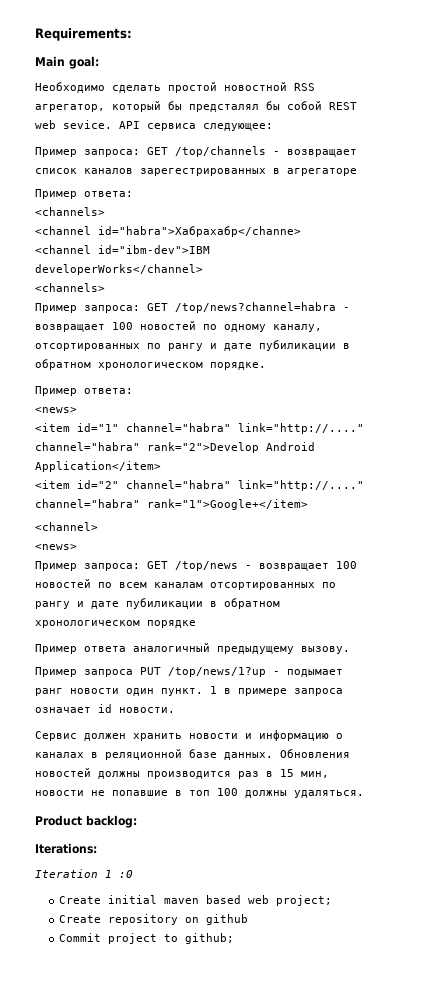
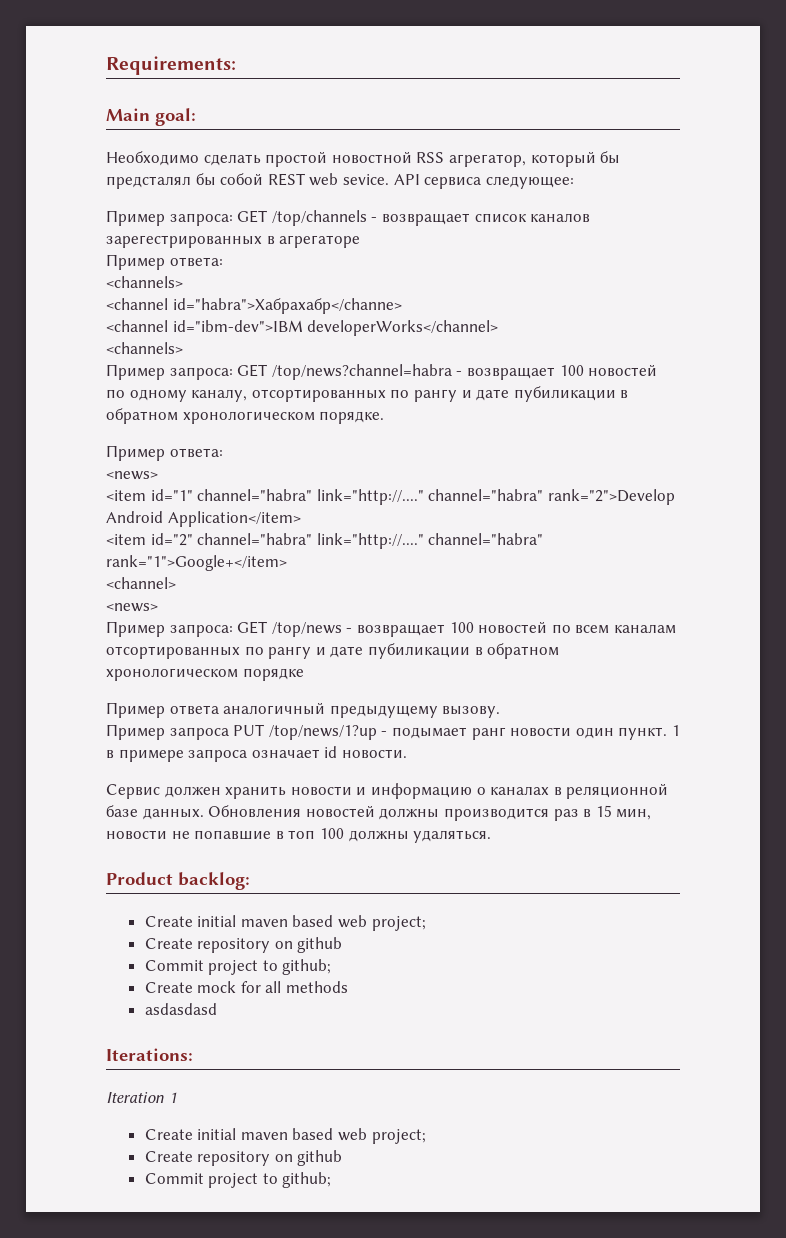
  Product backlog:
+ Create initial maven based web project;
+ Create repository on github
+ Commit project to github;
+ Create mock for all methods
+ asdasdasd
- Iteration 1 :0
+ Iteration 1

